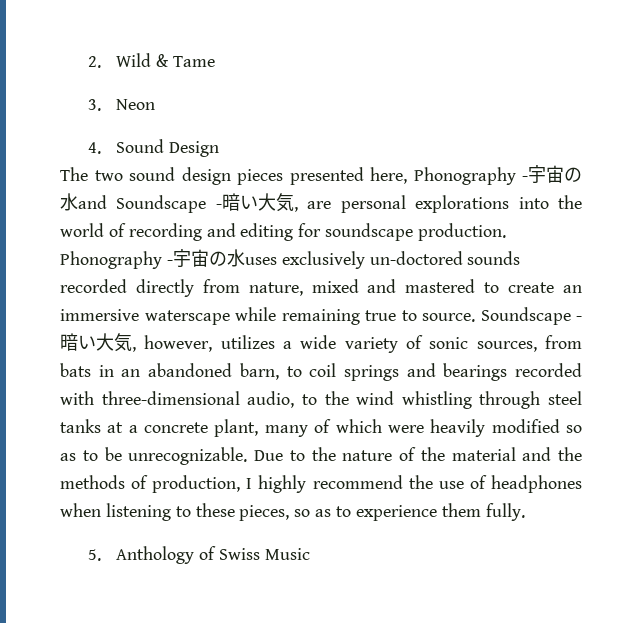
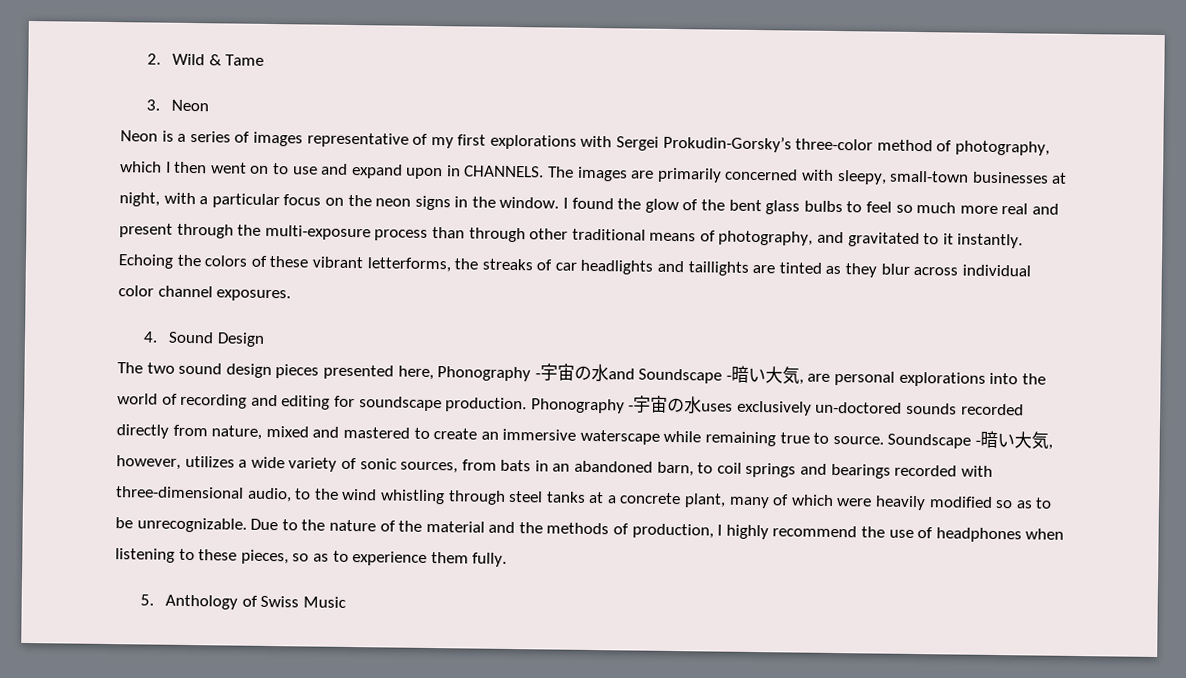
+ Neon is a series of images representative of my first explorations with Sergei Prokudin-Gorsky’s three-color method of photography, which I then went on to use and expand upon in CHANNELS. The images are primarily concerned with sleepy, small-town businesses at night, with a particular focus on the neon signs in the window. I found the glow of the bent glass bulbs to feel so much more real and present through the multi-exposure process than through other traditional means of photography, and gravitated to it instantly. Echoing the colors of these vibrant letterforms, the streaks of car headlights and taillights are tinted as they blur across individual color channel exposures.

